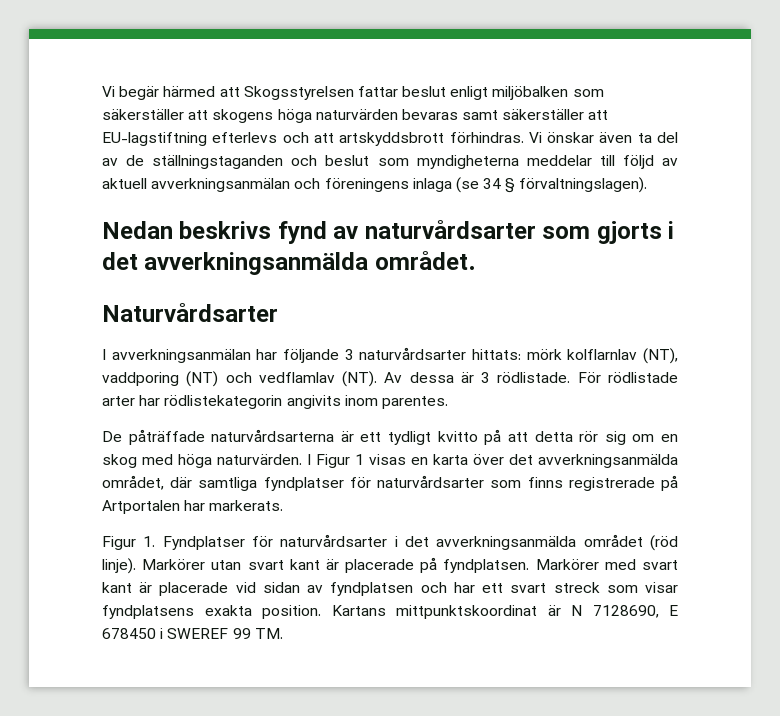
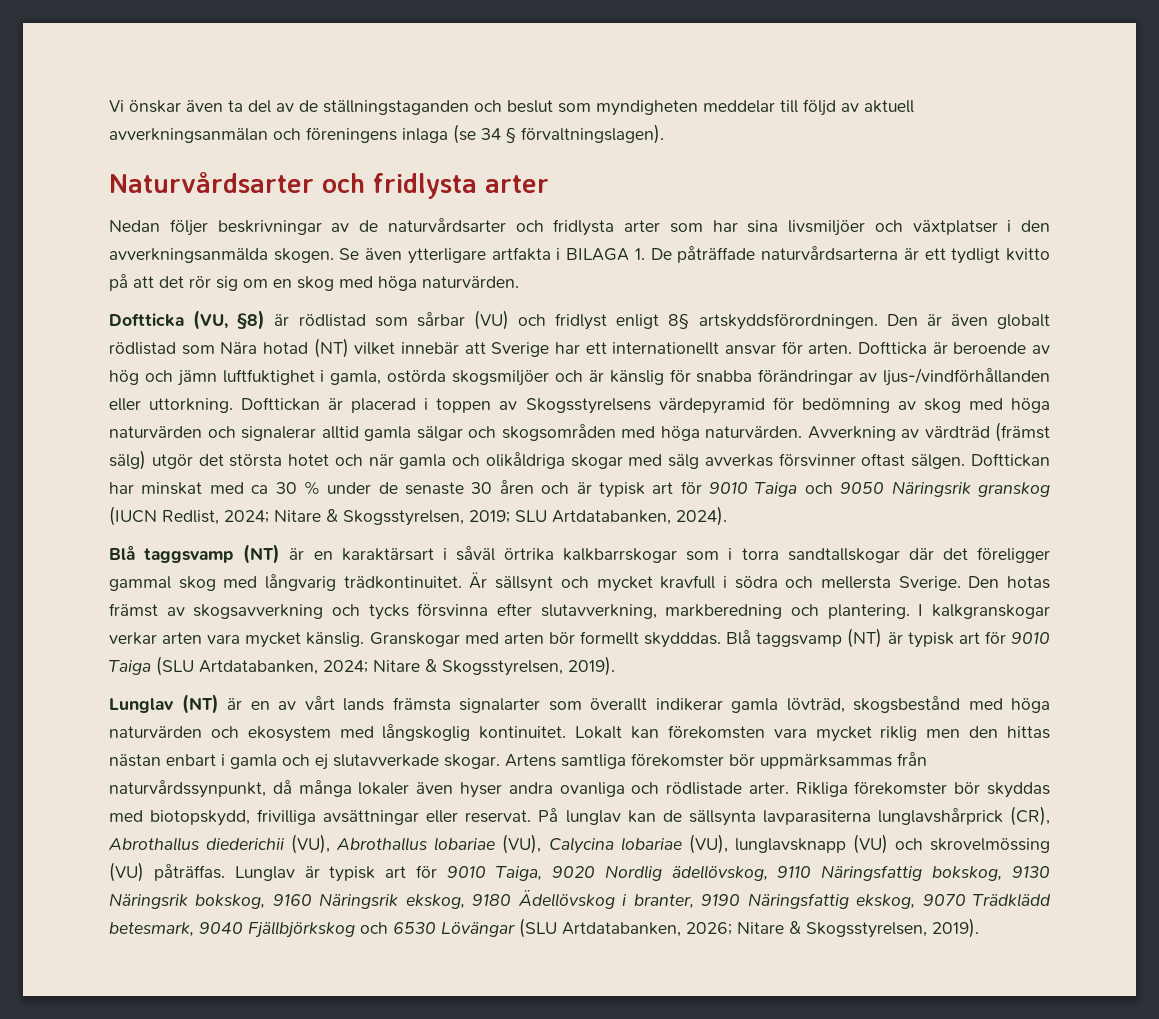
- Vi begär härmed att Skogsstyrelsen fattar beslut enligt miljöbalken som säkerställer att skogens höga naturvärden bevaras samt säkerställer att EU-lagstiftning efterlevs och att artskyddsbrott förhindras. Vi önskar även ta del av de ställningstaganden och beslut som myndigheterna meddelar till följd av aktuell avverkningsanmälan och föreningens inlaga (se 34 § förvaltningslagen).
+ Vi önskar även ta del av de ställningstaganden och beslut som myndigheten meddelar till följd av aktuell avverkningsanmälan och föreningens inlaga (se 34 § förvaltningslagen).
- Nedan beskrivs fynd av naturvårdsarter som gjorts i det avverkningsanmälda området.
- Naturvårdsarter
- I avverkningsanmälan har följande 3 naturvårdsarter hittats: mörk kolflarnlav (NT), vaddporing (NT) och vedflamlav (NT). Av dessa är 3 rödlistade. För rödlistade arter har rödlistekategorin angivits inom parentes.
- De påträffade naturvårdsarterna är ett tydligt kvitto på att detta rör sig om en skog med höga naturvärden. I Figur 1 visas en karta över det avverkningsanmälda området, där samtliga fyndplatser för naturvårdsarter som finns registrerade på Artportalen har markerats.
- Figur 1. Fyndplatser för naturvårdsarter i det avverkningsanmälda området (röd linje). Markörer utan svart kant är placerade på fyndplatsen. Markörer med svart kant är placerade vid sidan av fyndplatsen och har ett svart streck som visar fyndplatsens exakta position. Kartans mittpunktskoordinat är N 7128690, E 678450 i SWEREF 99 TM.
+ Naturvårdsarter och fridlysta arter
+ Nedan följer beskrivningar av de naturvårdsarter och fridlysta arter som har sina livsmiljöer och växtplatser i den avverkningsanmälda skogen. Se även ytterligare artfakta i BILAGA 1. De påträffade naturvårdsarterna är ett tydligt kvitto på att det rör sig om en skog med höga naturvärden.
+ Doftticka (VU, §8) är rödlistad som sårbar (VU) och fridlyst enligt 8§ artskyddsförordningen. Den är även globalt rödlistad som Nära hotad (NT) vilket innebär att Sverige har ett internationellt ansvar för arten. Doftticka är beroende av hög och jämn luftfuktighet i gamla, ostörda skogsmiljöer och är känslig för snabba förändringar av ljus-/vindförhållanden eller uttorkning. Dofttickan är placerad i toppen av Skogsstyrelsens värdepyramid för bedömning av skog med höga naturvärden och signalerar alltid gamla sälgar och skogsområden med höga naturvärden. Avverkning av värdträd (främst sälg) utgör det största hotet och när gamla och olikåldriga skogar med sälg avverkas försvinner oftast sälgen. Dofttickan har minskat med ca 30 % under de senaste 30 åren och är typisk art för 9010 Taiga och 9050 Näringsrik granskog (IUCN Redlist, 2024; Nitare & Skogsstyrelsen, 2019; SLU Artdatabanken, 2024).
+ Blå taggsvamp (NT) är en karaktärsart i såväl örtrika kalkbarrskogar som i torra sandtallskogar där det föreligger gammal skog med långvarig trädkontinuitet. Är sällsynt och mycket kravfull i södra och mellersta Sverige. Den hotas främst av skogsavverkning och tycks försvinna efter slutavverkning, markberedning och plantering. I kalkgranskogar verkar arten vara mycket känslig. Granskogar med arten bör formellt skydddas. Blå taggsvamp (NT) är typisk art för 9010 Taiga (SLU Artdatabanken, 2024; Nitare & Skogsstyrelsen, 2019).
+ Lunglav (NT) är en av vårt lands främsta signalarter som överallt indikerar gamla lövträd, skogsbestånd med höga naturvärden och ekosystem med långskoglig kontinuitet. Lokalt kan förekomsten vara mycket riklig men den hittas nästan enbart i gamla och ej slutavverkade skogar. Artens samtliga förekomster bör uppmärksammas från naturvårdssynpunkt, då många lokaler även hyser andra ovanliga och rödlistade arter. Rikliga förekomster bör skyddas med biotopskydd, frivilliga avsättningar eller reservat. På lunglav kan de sällsynta lavparasiterna lunglavshårprick (CR), Abrothallus diederichii (VU), Abrothallus lobariae (VU), Calycina lobariae (VU), lunglavsknapp (VU) och skrovelmössing (VU) påträffas. Lunglav är typisk art för 9010 Taiga, 9020 Nordlig ädellövskog, 9110 Näringsfattig bokskog, 9130 Näringsrik bokskog, 9160 Näringsrik ekskog, 9180 Ädellövskog i branter, 9190 Näringsfattig ekskog, 9070 Trädklädd betesmark, 9040 Fjällbjörkskog och 6530 Lövängar (SLU Artdatabanken, 2026; Nitare & Skogsstyrelsen, 2019).

